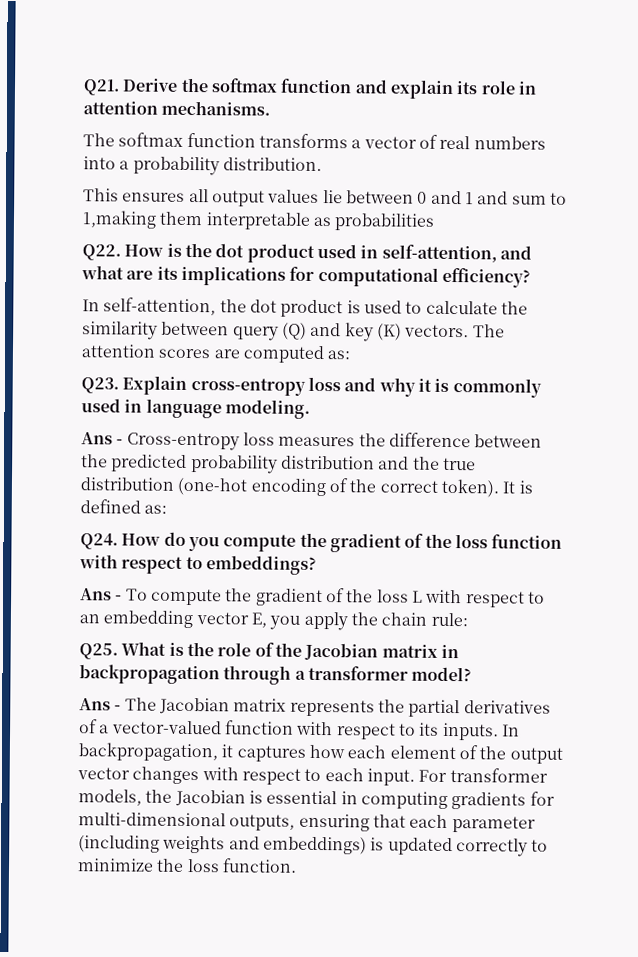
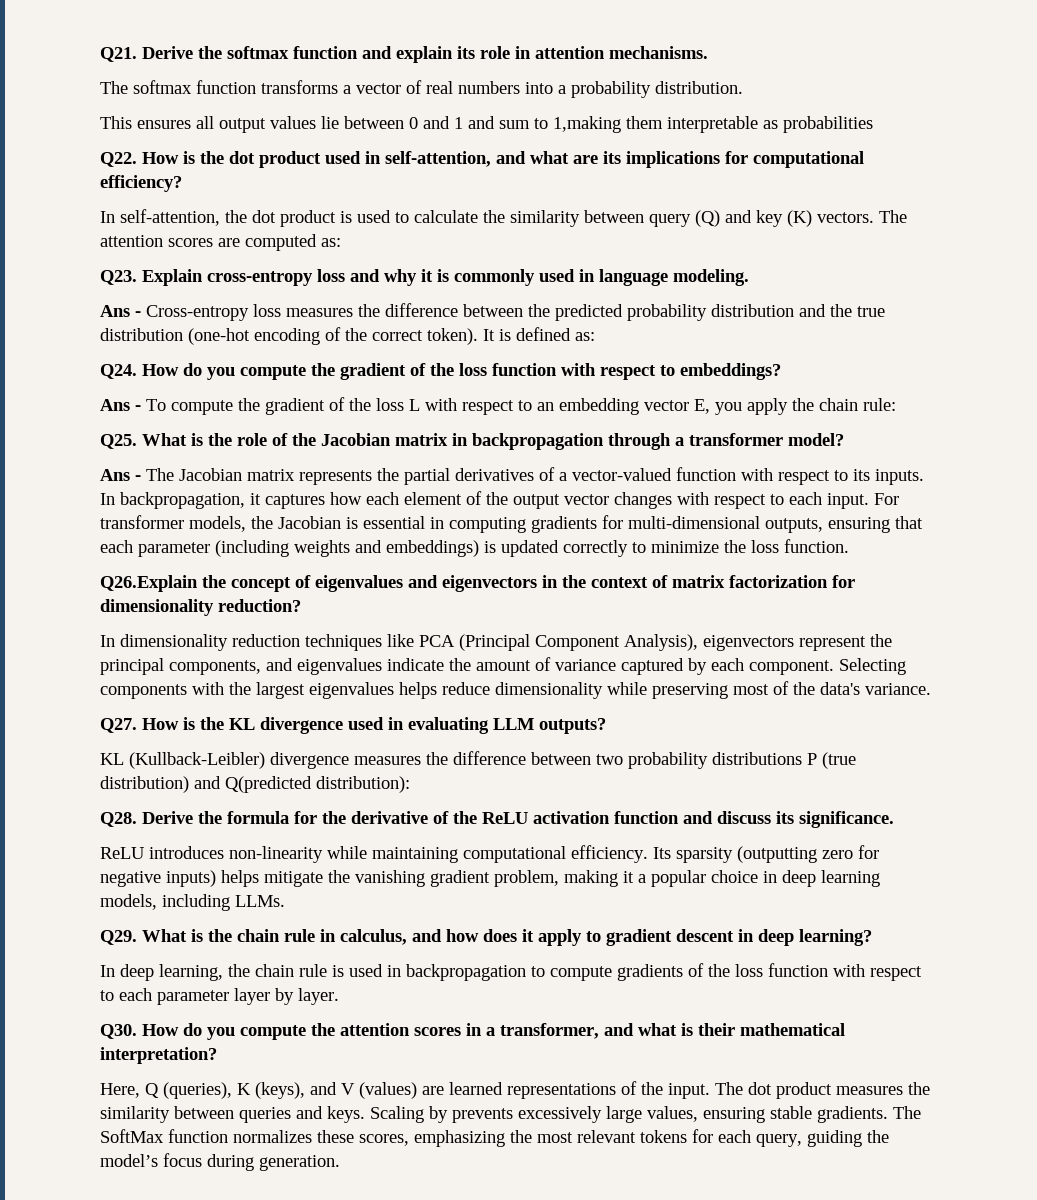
+ Q26.Explain the concept of eigenvalues and eigenvectors in the context of matrix factorization for dimensionality reduction?
+ In dimensionality reduction techniques like PCA (Principal Component Analysis), eigenvectors represent the principal components, and eigenvalues indicate the amount of variance captured by each component. Selecting components with the largest eigenvalues helps reduce dimensionality while preserving most of the data's variance.
+ Q27. How is the KL divergence used in evaluating LLM outputs?
+ KL (Kullback-Leibler) divergence measures the difference between two probability distributions P (true distribution) and Q(predicted distribution):
+ Q28. Derive the formula for the derivative of the ReLU activation function and discuss its significance.
+ ReLU introduces non-linearity while maintaining computational efficiency. Its sparsity (outputting zero for negative inputs) helps mitigate the vanishing gradient problem, making it a popular choice in deep learning models, including LLMs.
+ Q29. What is the chain rule in calculus, and how does it apply to gradient descent in deep learning?
+ In deep learning, the chain rule is used in backpropagation to compute gradients of the loss function with respect to each parameter layer by layer.
+ Q30. How do you compute the attention scores in a transformer, and what is their mathematical interpretation?
+ Here, Q (queries), K (keys), and V (values) are learned representations of the input. The dot product measures the similarity between queries and keys. Scaling by prevents excessively large values, ensuring stable gradients. The SoftMax function normalizes these scores, emphasizing the most relevant tokens for each query, guiding the model’s focus during generation.

